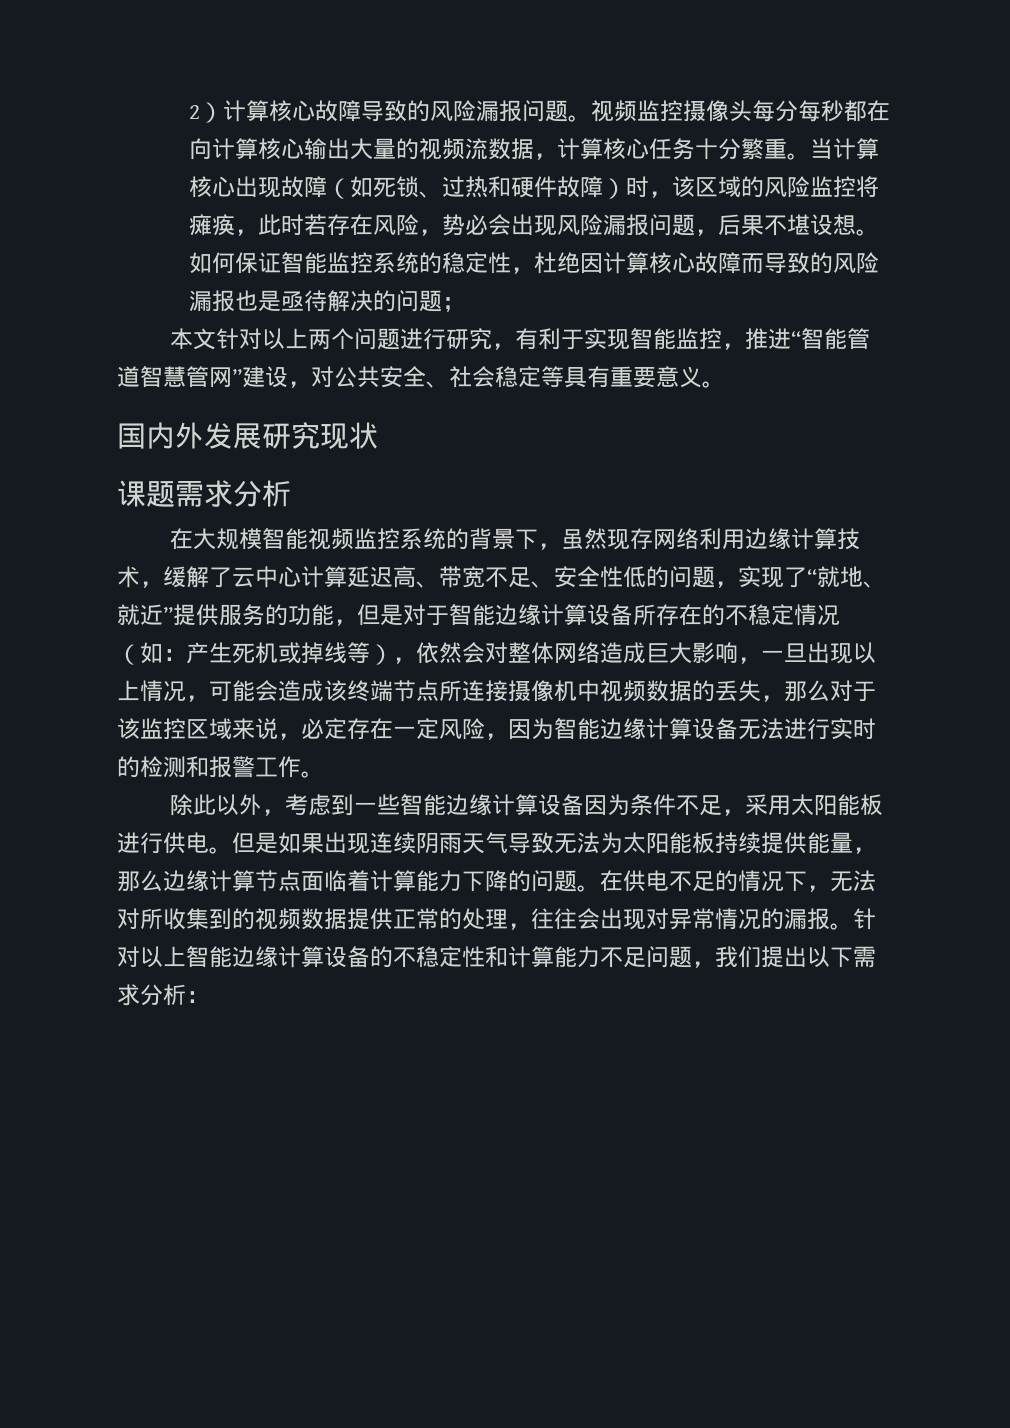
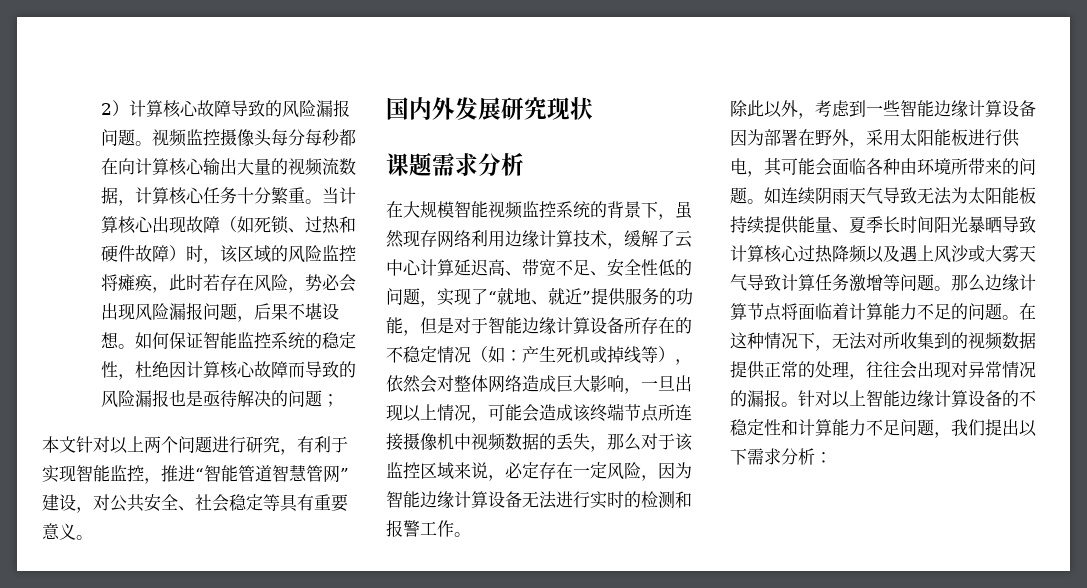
- 除此以外，考虑到一些智能边缘计算设备因为条件不足，采用太阳能板进行供电。但是如果出现连续阴雨天气导致无法为太阳能板持续提供能量，那么边缘计算节点面临着计算能力下降的问题。
+ 除此以外，考虑到一些智能边缘计算设备因为部署在野外，采用太阳能板进行供电，其可能会面临各种由环境所带来的问题。如连续阴雨天气导致无法为太阳能板持续提供能量、夏季长时间阳光暴晒导致计算核心过热降频以及遇上风沙或大雾天气导致计算任务激增等问题。那么边缘计算节点将面临着计算能力不足的问题。
- 在供电不足的情况下，无法对所收集到的视频数据提供正常的处理，往往会出现对异常情况的漏报。
+ 在这种情况下，无法对所收集到的视频数据提供正常的处理，往往会出现对异常情况的漏报。

